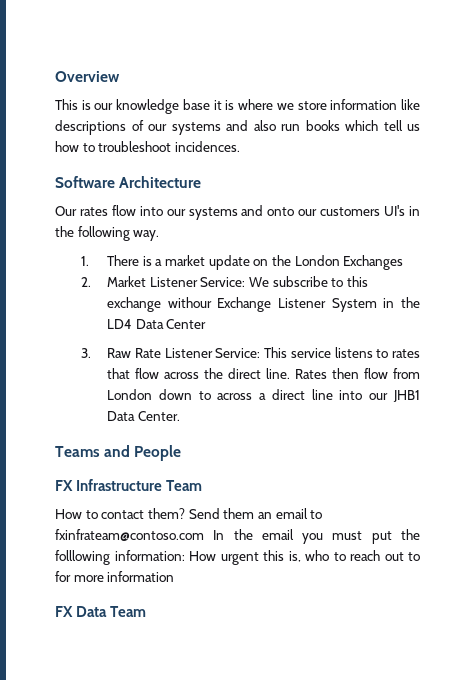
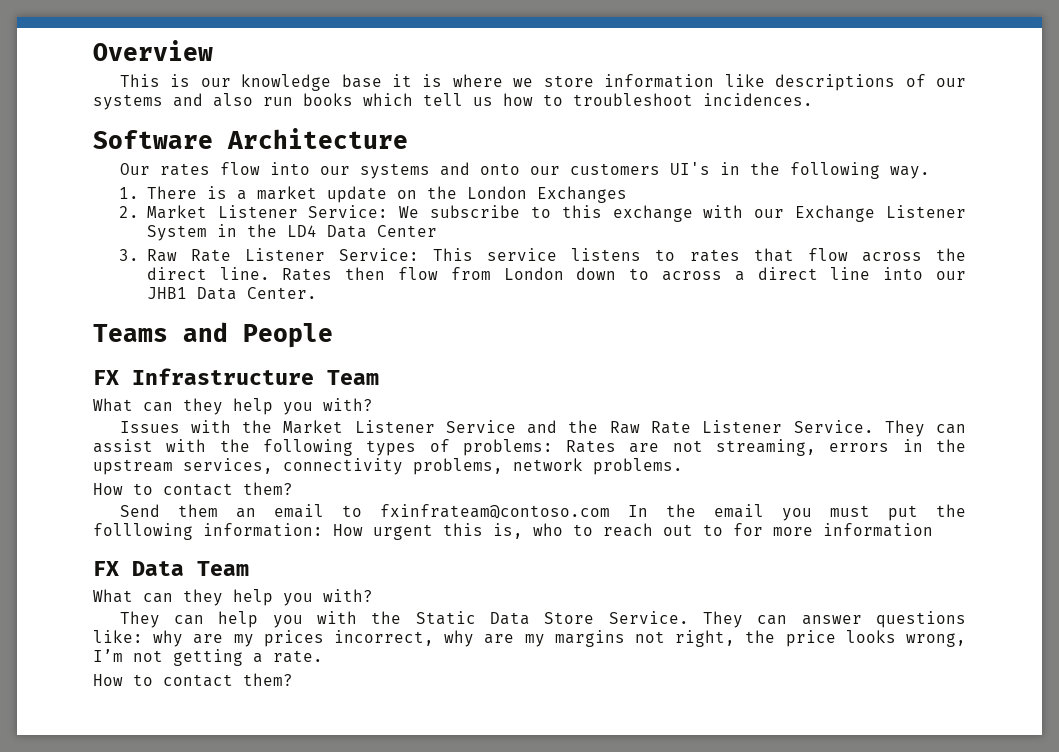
- 2. Market Listener Service: We subscribe to this exchange withour Exchange Listener System in the LD4 Data Center
+ 2. Market Listener Service: We subscribe to this exchange with our Exchange Listener System in the LD4 Data Center
  FX Infrastructure Team
- How to contact them? Send them an email to fxinfrateam@contoso.com In the email you must put the folllowing information: How urgent this is, who to reach out to for more information
+ What can they help you with?
+ Issues with the Market Listener Service and the Raw Rate Listener Service. They can assist with the following types of problems: Rates are not streaming, errors in the upstream services, connectivity problems, network problems.
+ How to contact them?
+ Send them an email to fxinfrateam@contoso.com In the email you must put the folllowing information: How urgent this is, who to reach out to for more information
  FX Data Team
+ What can they help you with?
+ They can help you with the Static Data Store Service. They can answer questions like: why are my prices incorrect, why are my margins not right, the price looks wrong, I’m not getting a rate.
+ How to contact them?

